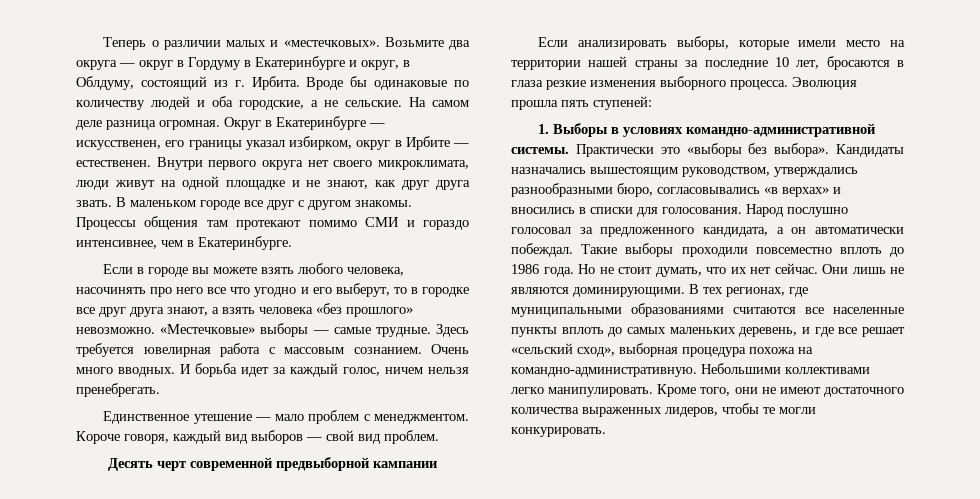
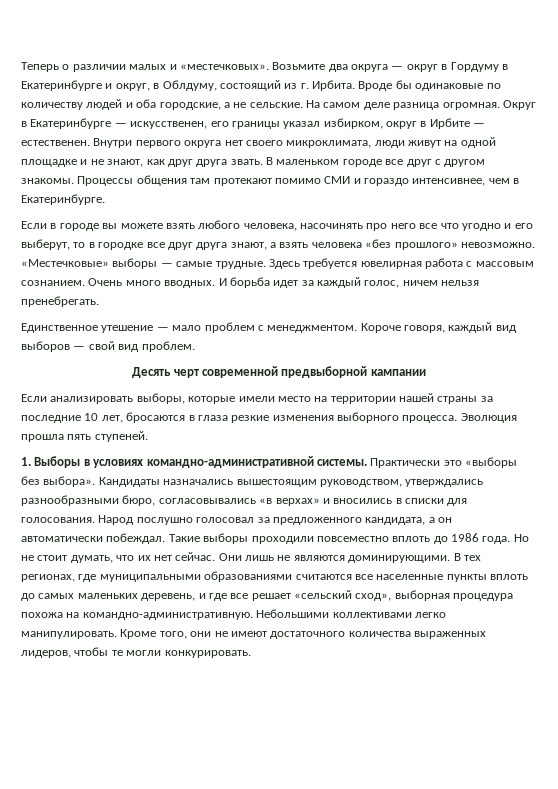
- Эволюция прошла пять ступеней:
+ Эволюция прошла пять ступеней.

